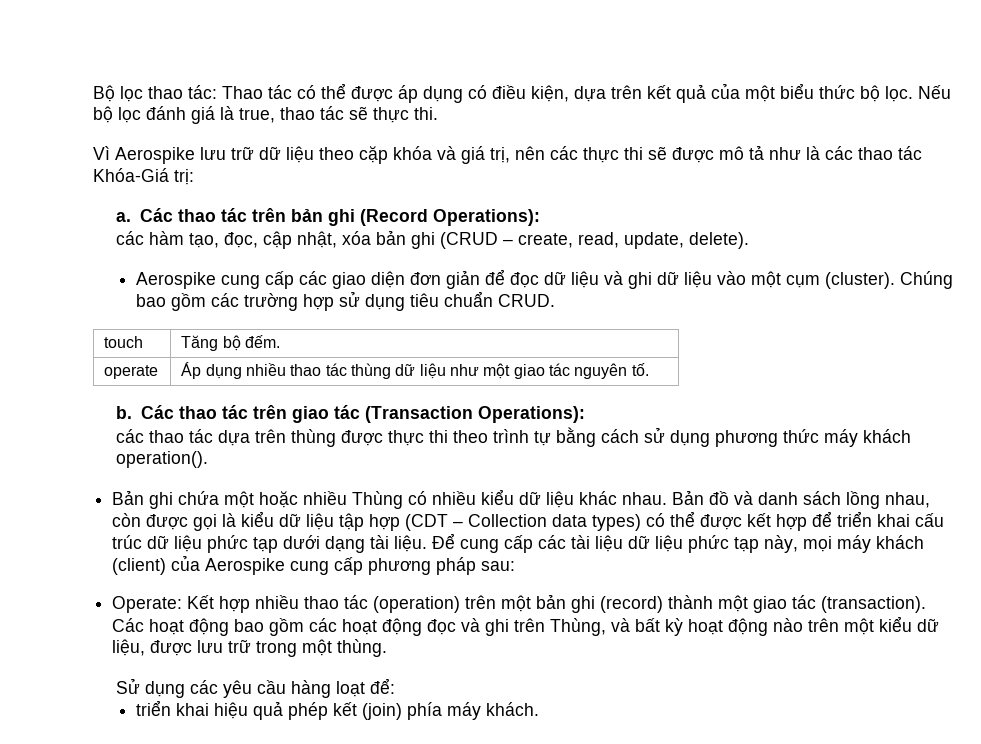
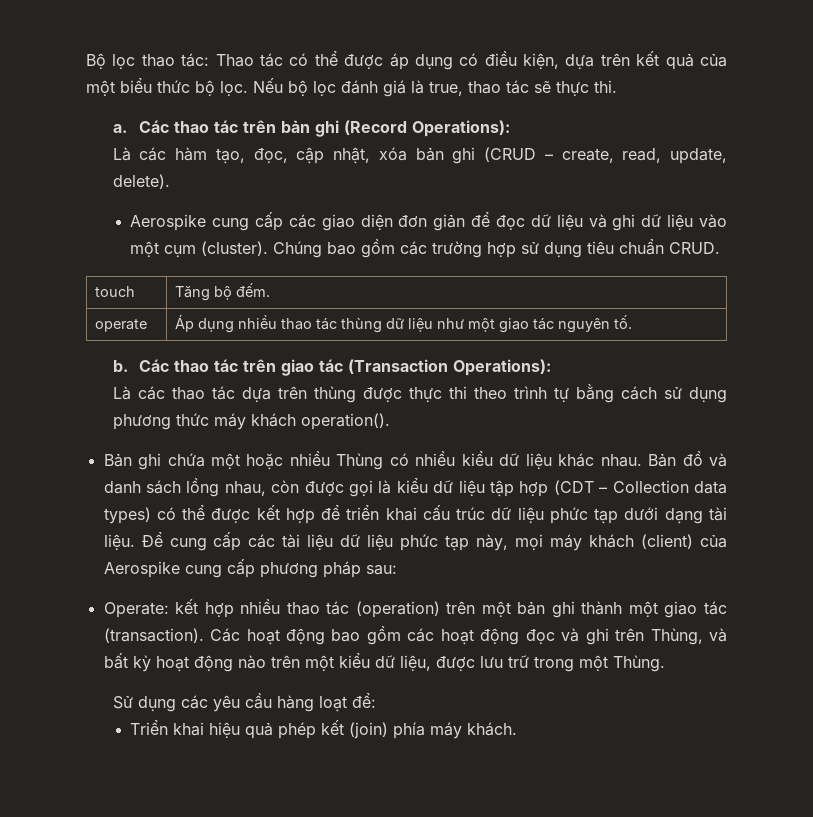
- Vì Aerospike lưu trữ dữ liệu theo cặp khóa và giá trị, nên các thực thi sẽ được mô tả như là các thao tác Khóa-Giá trị:
- các hàm tạo, đọc, cập nhật, xóa bản ghi (CRUD – create, read, update, delete).
+ Là các hàm tạo, đọc, cập nhật, xóa bản ghi (CRUD – create, read, update, delete).
- các thao tác dựa trên thùng được thực thi theo trình tự bằng cách sử dụng phương thức máy khách operation().
+ Là các thao tác dựa trên thùng được thực thi theo trình tự bằng cách sử dụng phương thức máy khách operation().
- Operate: Kết hợp nhiều thao tác (operation) trên một bản ghi (record) thành một giao tác (transaction).
+ Operate: kết hợp nhiều thao tác (operation) trên một bản ghi thành một giao tác (transaction).
- Các hoạt động bao gồm các hoạt động đọc và ghi trên Thùng, và bất kỳ hoạt động nào trên một kiểu dữ liệu, được lưu trữ trong một thùng.
+ Các hoạt động bao gồm các hoạt động đọc và ghi trên Thùng, và bất kỳ hoạt động nào trên một kiểu dữ liệu, được lưu trữ trong một Thùng.
- triển khai hiệu quả phép kết (join) phía máy khách.
+ Triển khai hiệu quả phép kết (join) phía máy khách.

